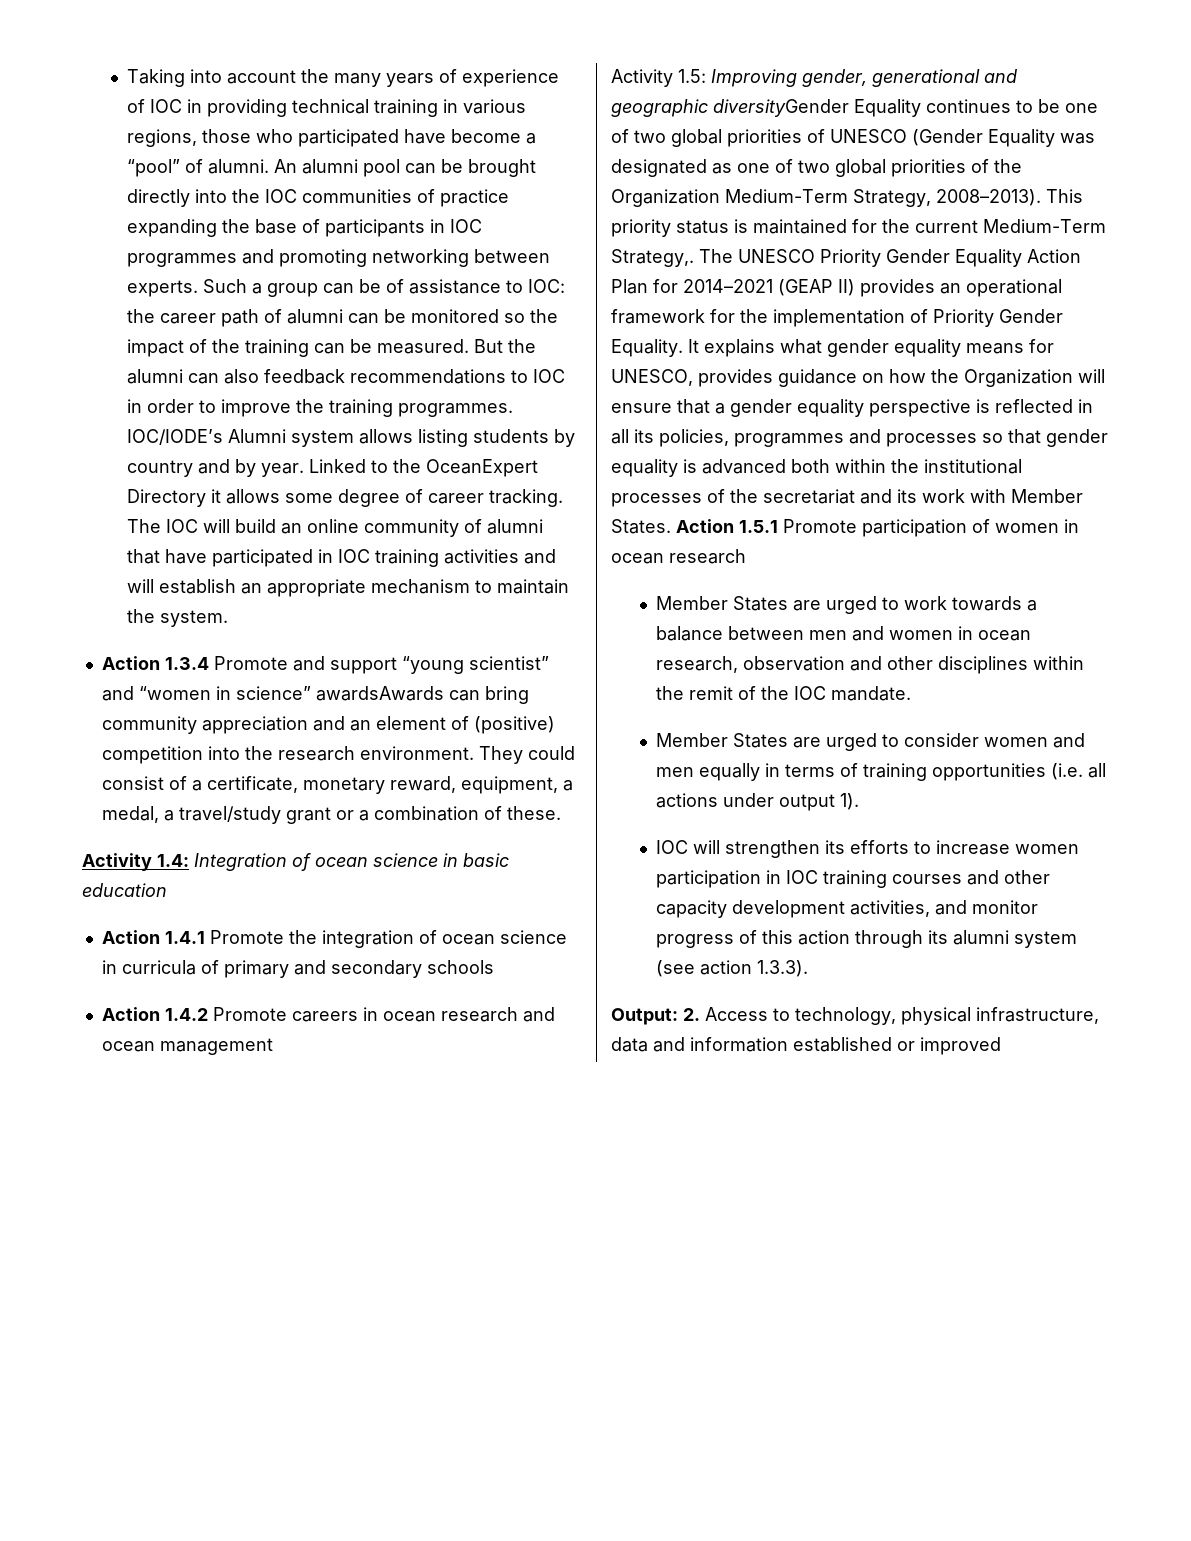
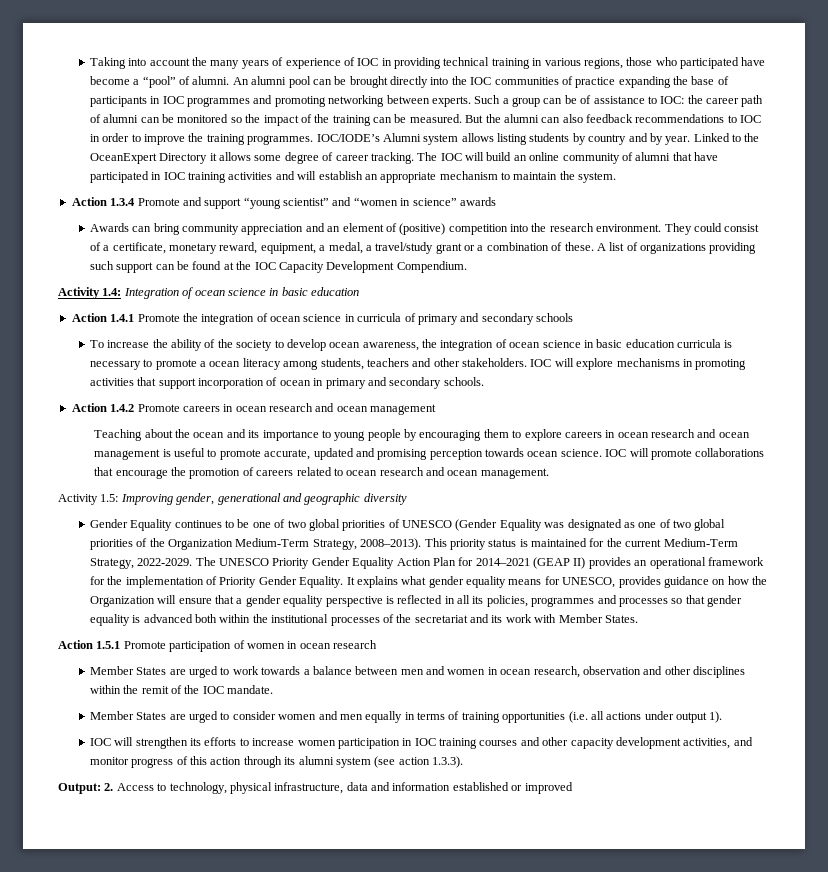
- Action 1.3.4 Promote and support “young scientist” and “women in science” awardsAwards can bring community appreciation and an element of (positive) competition into the research environment.
+ Action 1.3.4 Promote and support “young scientist” and “women in science” awards
+ Awards can bring community appreciation and an element of (positive) competition into the research environment.
+ A list of organizations providing such support can be found at the IOC Capacity Development Compendium.
+ To increase the ability of the society to develop ocean awareness, the integration of ocean science in basic education curricula is necessary to promote a ocean literacy among students, teachers and other stakeholders. IOC will explore mechanisms in promoting activities that support incorporation of ocean in primary and secondary schools.
+ Teaching about the ocean and its importance to young people by encouraging them to explore careers in ocean research and ocean management is useful to promote accurate, updated and promising perception towards ocean science. IOC will promote collaborations that encourage the promotion of careers related to ocean research and ocean management.
- Activity 1.5: Improving gender, generational and geographic diversityGender Equality continues to be one of two global priorities of UNESCO (Gender Equality was designated as one of two global priorities of the Organization Medium-Term Strategy, 2008–2013).
+ Activity 1.5: Improving gender, generational and geographic diversity
+ Gender Equality continues to be one of two global priorities of UNESCO (Gender Equality was designated as one of two global priorities of the Organization Medium-Term Strategy, 2008–2013).
- This priority status is maintained for the current Medium-Term Strategy,.
+ This priority status is maintained for the current Medium-Term Strategy, 2022-2029.
- It explains what gender equality means for UNESCO, provides guidance on how the Organization will ensure that a gender equality perspective is reflected in all its policies, programmes and processes so that gender equality is advanced both within the institutional processes of the secretariat and its work with Member States. Action 1.5.1 Promote participation of women in ocean research
+ It explains what gender equality means for UNESCO, provides guidance on how the Organization will ensure that a gender equality perspective is reflected in all its policies, programmes and processes so that gender equality is advanced both within the institutional processes of the secretariat and its work with Member States.
+ Action 1.5.1 Promote participation of women in ocean research

